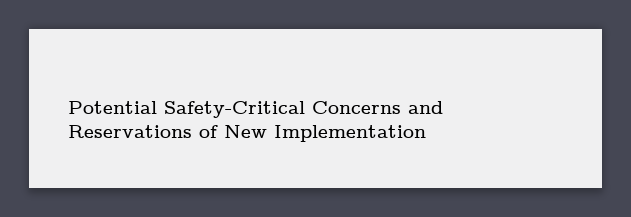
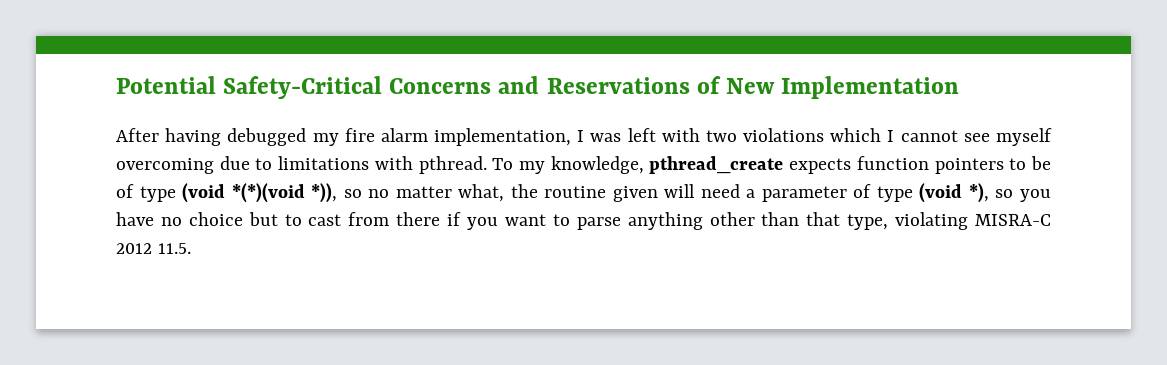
+ After having debugged my fire alarm implementation, I was left with two violations which I cannot see myself overcoming due to limitations with pthread. To my knowledge, pthread_create expects function pointers to be of type (void *(*)(void *)), so no matter what, the routine given will need a parameter of type (void *), so you have no choice but to cast from there if you want to parse anything other than that type, violating MISRA-C 2012 11.5.

